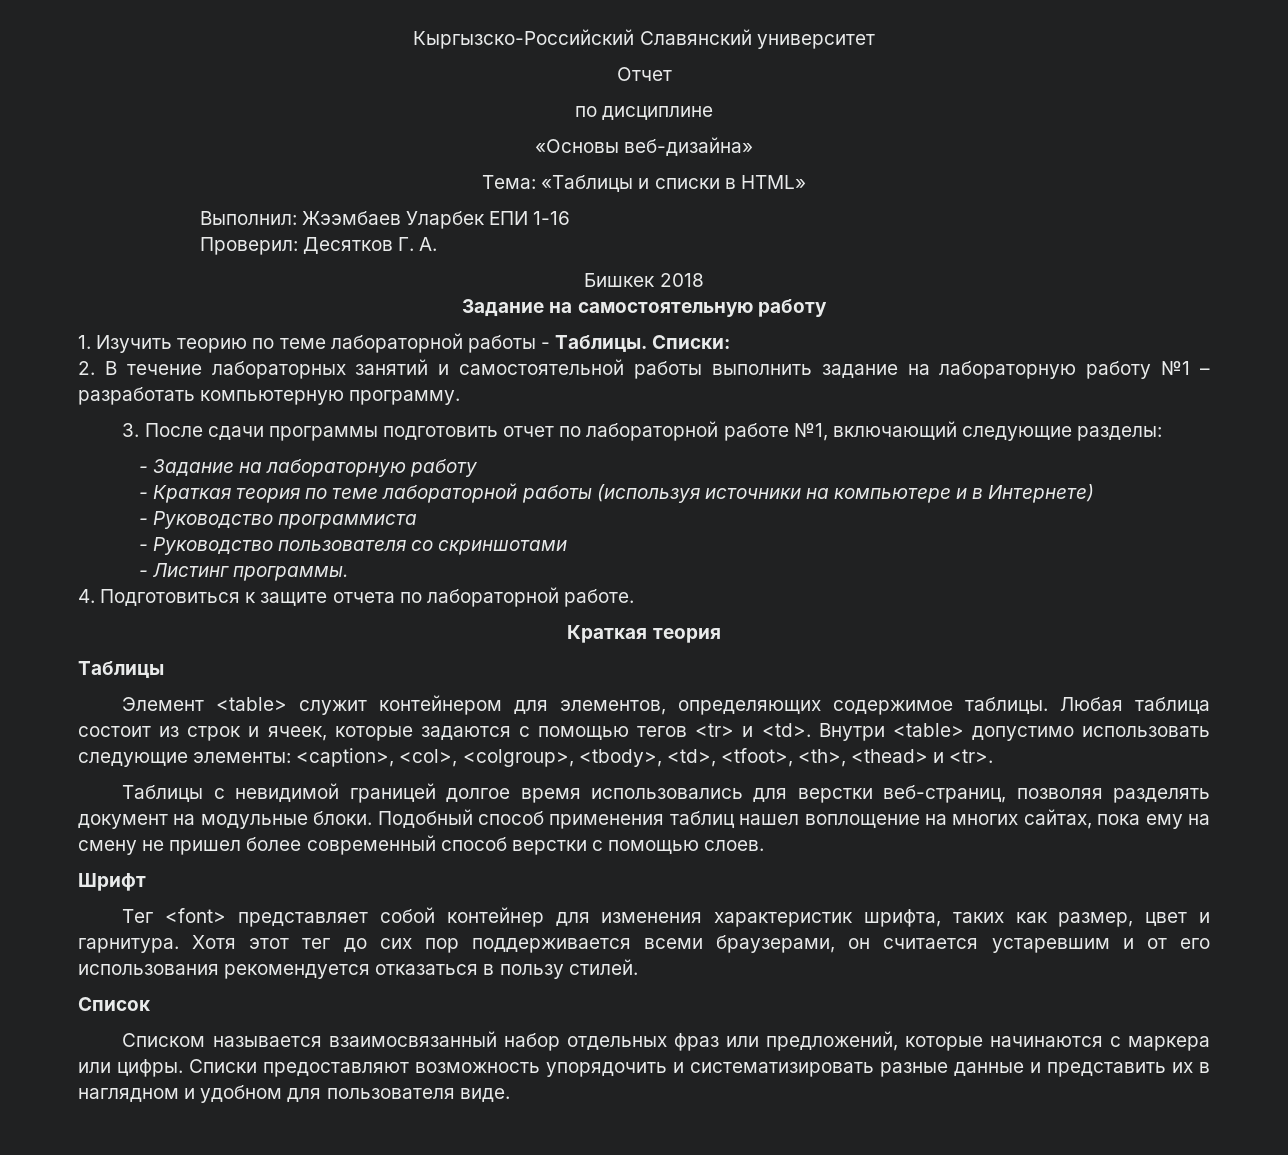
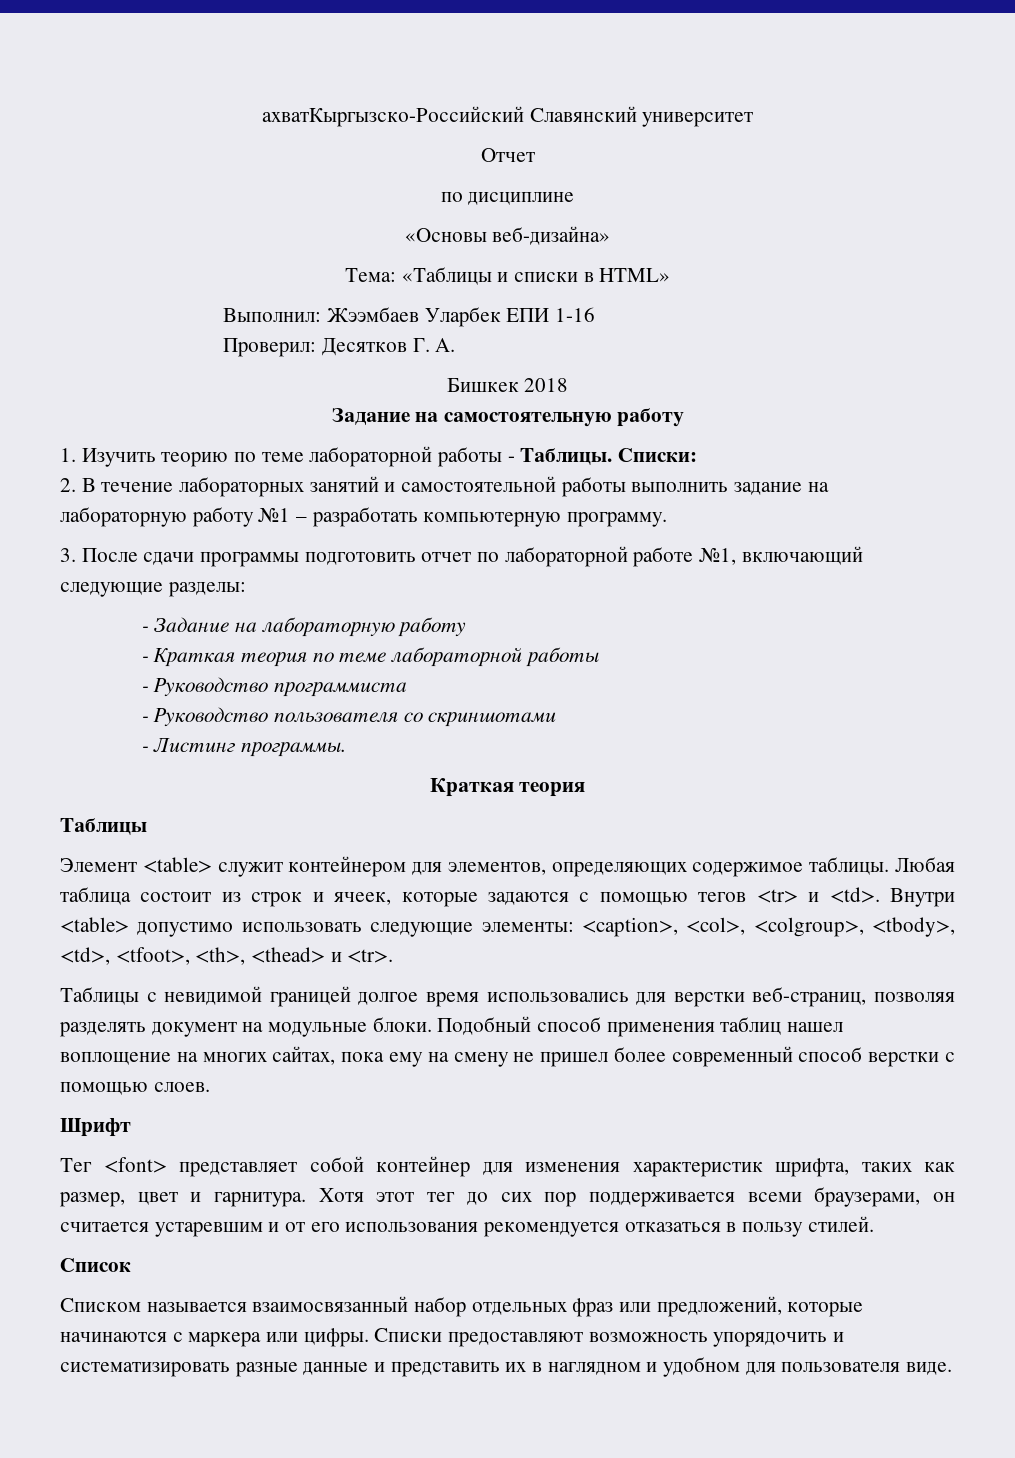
- Кыргызско-Российский Славянский университет
+ ахватКыргызско-Российский Славянский университет
- - Краткая теория по теме лабораторной работы (используя источники на компьютере и в Интернете)
+ - Краткая теория по теме лабораторной работы
- 4. Подготовиться к защите отчета по лабораторной работе.

